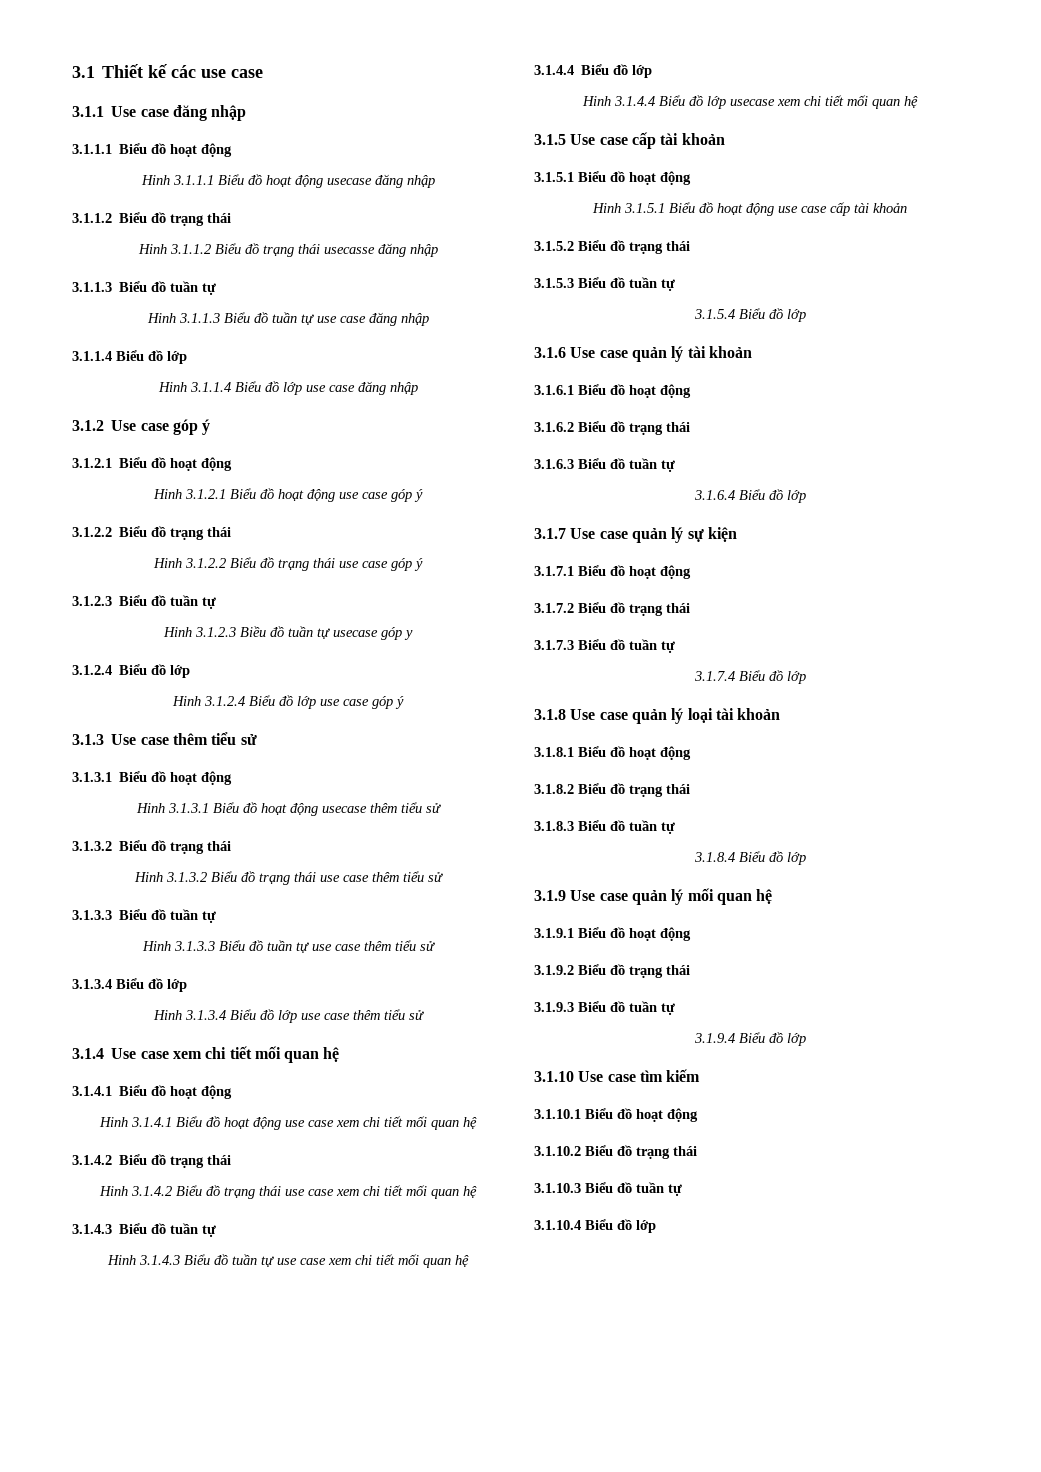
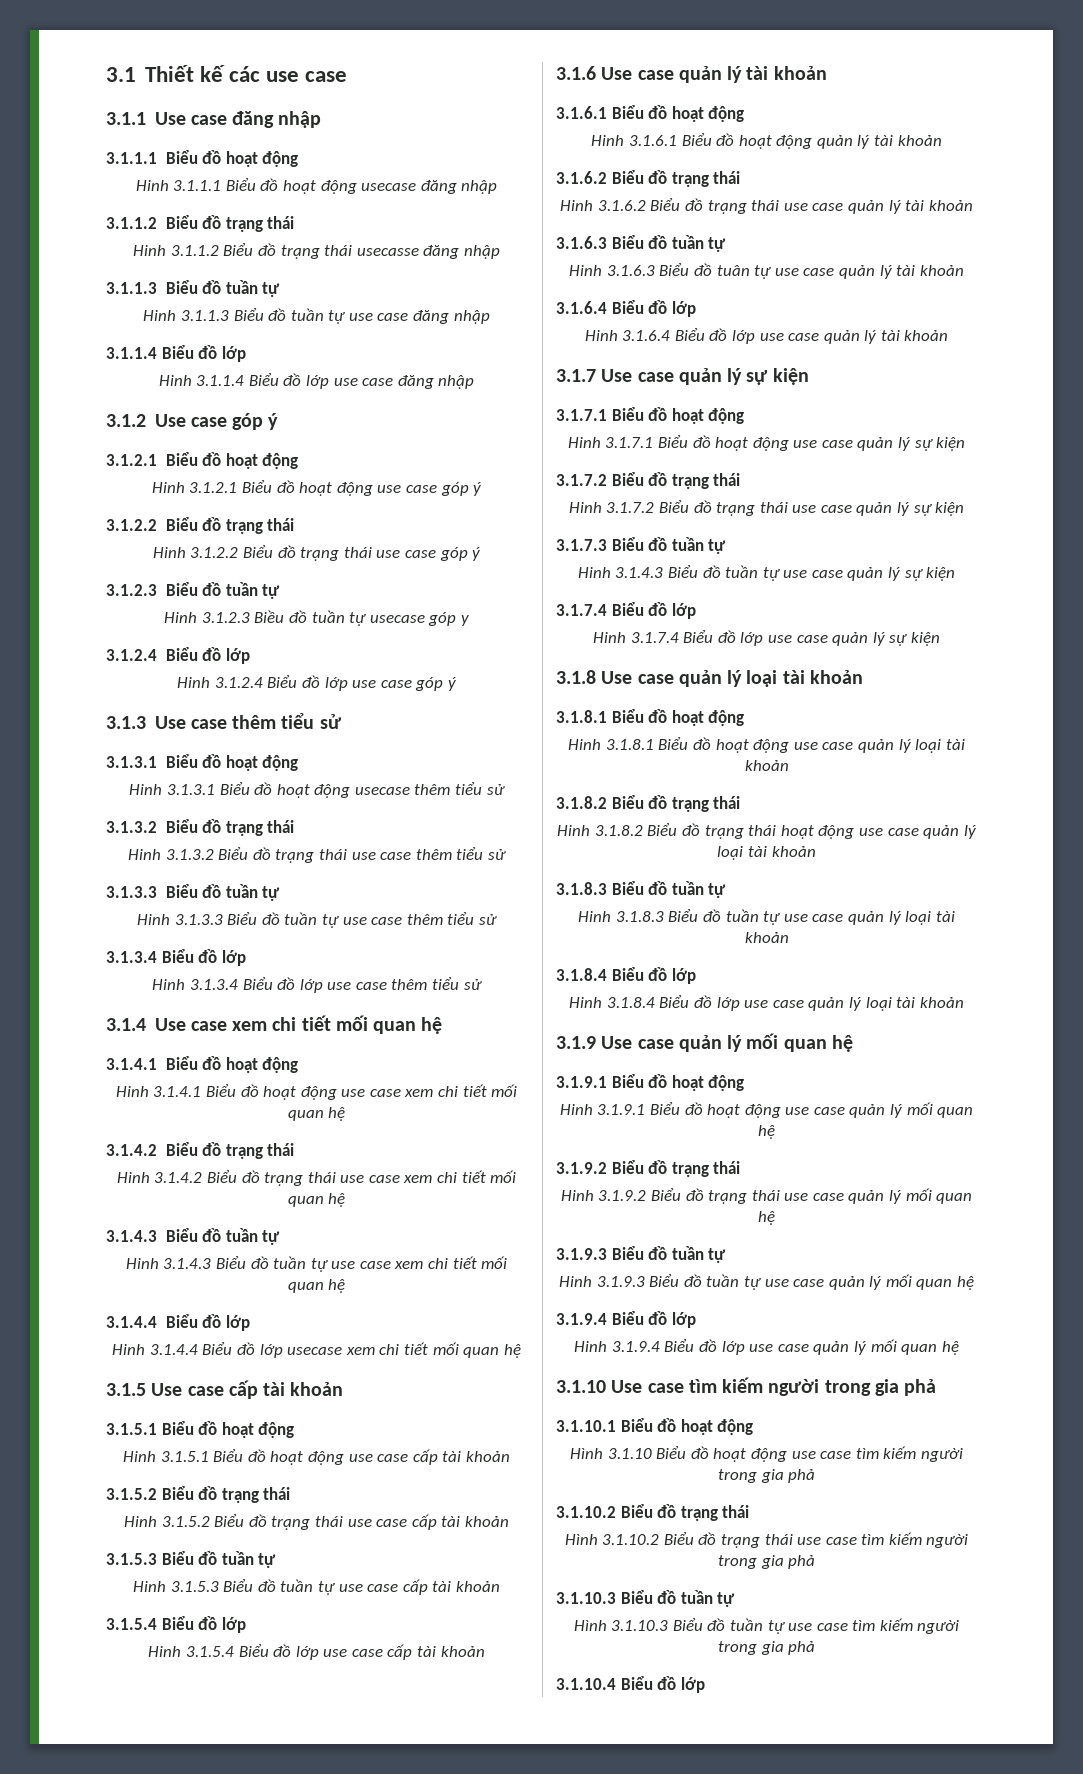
+ Hinh 3.1.5.2 Biểu đồ trạng thái use case cấp tài khoản
+ Hinh 3.1.5.3 Biểu đồ tuần tự use case cấp tài khoản
  3.1.5.4 Biểu đồ lớp
+ Hinh 3.1.5.4 Biểu đồ lớp use case cấp tài khoản
+ Hinh 3.1.6.1 Biểu đồ hoạt động quản lý tài khoản
  3.1.6.2 Biểu đồ trạng thái
+ Hinh 3.1.6.2 Biểu đồ trạng thái use case quản lý tài khoản
+ Hinh 3.1.6.3 Biểu đồ tuân tự use case quản lý tài khoản
  3.1.6.4 Biểu đồ lớp
+ Hinh 3.1.6.4 Biểu đồ lớp use case quản lý tài khoản
+ Hinh 3.1.7.1 Biểu đồ hoạt động use case quản lý sự kiện
  3.1.7.2 Biểu đồ trạng thái
+ Hinh 3.1.7.2 Biểu đồ trạng thái use case quản lý sự kiện
+ Hinh 3.1.4.3 Biểu đồ tuần tự use case quản lý sự kiện
  3.1.7.4 Biểu đồ lớp
+ Hinh 3.1.7.4 Biểu đồ lớp use case quản lý sự kiện
+ Hinh 3.1.8.1 Biểu đồ hoạt động use case quản lý loại tài khoản
  3.1.8.2 Biểu đồ trạng thái
+ Hinh 3.1.8.2 Biểu đồ trạng thái hoạt động use case quản lý loại tài khoản
+ Hinh 3.1.8.3 Biểu đồ tuần tự use case quản lý loại tài khoản
  3.1.8.4 Biểu đồ lớp
+ Hinh 3.1.8.4 Biểu đồ lớp use case quản lý loại tài khoản
+ Hinh 3.1.9.1 Biểu đồ hoạt động use case quản lý mối quan hệ
  3.1.9.2 Biểu đồ trạng thái
+ Hinh 3.1.9.2 Biểu đồ trạng thái use case quản lý mối quan hệ
+ Hinh 3.1.9.3 Biểu đồ tuần tự use case quản lý mối quan hệ
  3.1.9.4 Biểu đồ lớp
+ Hinh 3.1.9.4 Biểu đồ lớp use case quản lý mối quan hệ
- 3.1.10 Use case tìm kiếm
+ 3.1.10 Use case tìm kiếm người trong gia phả
+ Hình 3.1.10 Biểu đồ hoạt động use case tìm kiếm người trong gia phả
  3.1.10.2 Biểu đồ trạng thái
+ Hình 3.1.10.2 Biểu đồ trạng thái use case tìm kiếm người trong gia phả
  3.1.10.3 Biểu đồ tuần tự
+ Hình 3.1.10.3 Biểu đồ tuần tự use case tìm kiếm người trong gia phả

